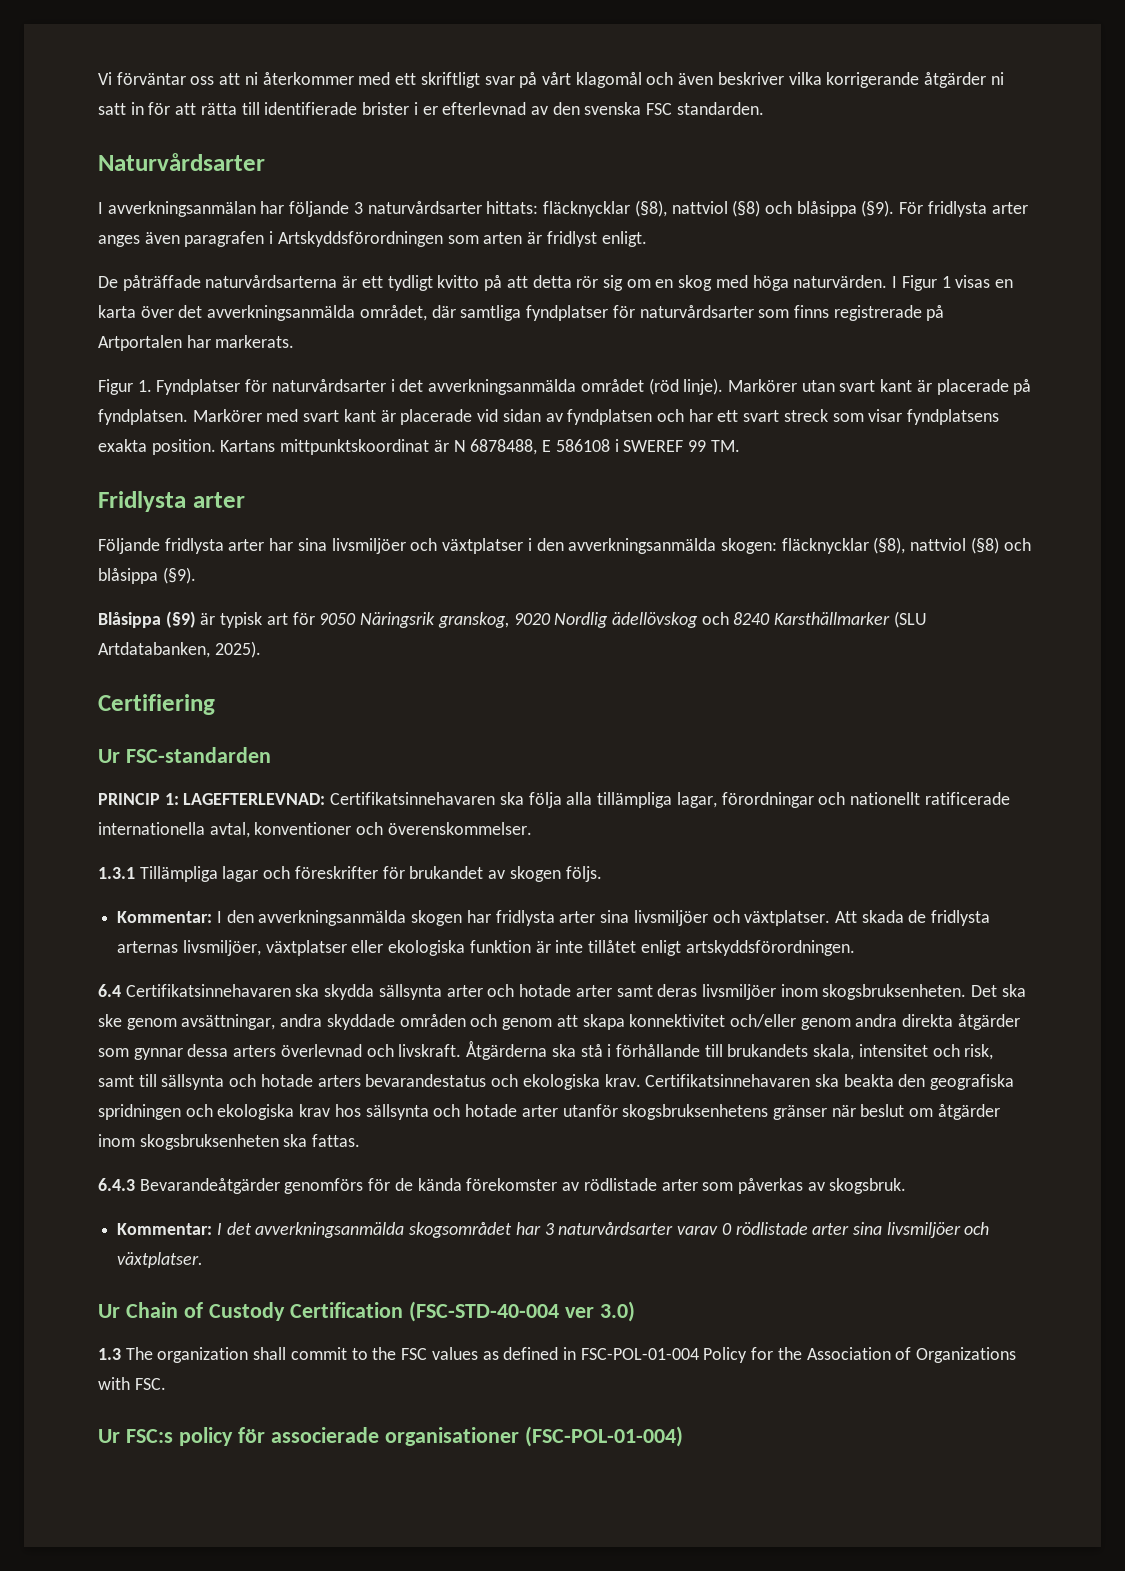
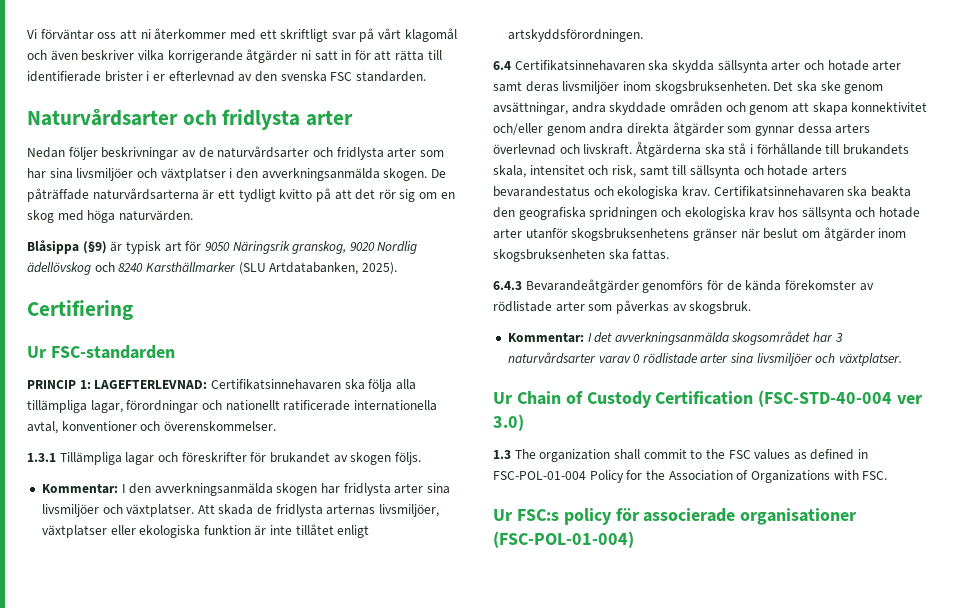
- Naturvårdsarter
- I avverkningsanmälan har följande 3 naturvårdsarter hittats: fläcknycklar (§8), nattviol (§8) och blåsippa (§9). För fridlysta arter anges även paragrafen i Artskyddsförordningen som arten är fridlyst enligt.
- De påträffade naturvårdsarterna är ett tydligt kvitto på att detta rör sig om en skog med höga naturvärden. I Figur 1 visas en karta över det avverkningsanmälda området, där samtliga fyndplatser för naturvårdsarter som finns registrerade på Artportalen har markerats.
- Figur 1. Fyndplatser för naturvårdsarter i det avverkningsanmälda området (röd linje). Markörer utan svart kant är placerade på fyndplatsen. Markörer med svart kant är placerade vid sidan av fyndplatsen och har ett svart streck som visar fyndplatsens exakta position. Kartans mittpunktskoordinat är N 6878488, E 586108 i SWEREF 99 TM.
- Fridlysta arter
- Följande fridlysta arter har sina livsmiljöer och växtplatser i den avverkningsanmälda skogen: fläcknycklar (§8), nattviol (§8) och blåsippa (§9).
+ Naturvårdsarter och fridlysta arter
+ Nedan följer beskrivningar av de naturvårdsarter och fridlysta arter som har sina livsmiljöer och växtplatser i den avverkningsanmälda skogen. De påträffade naturvårdsarterna är ett tydligt kvitto på att det rör sig om en skog med höga naturvärden.

